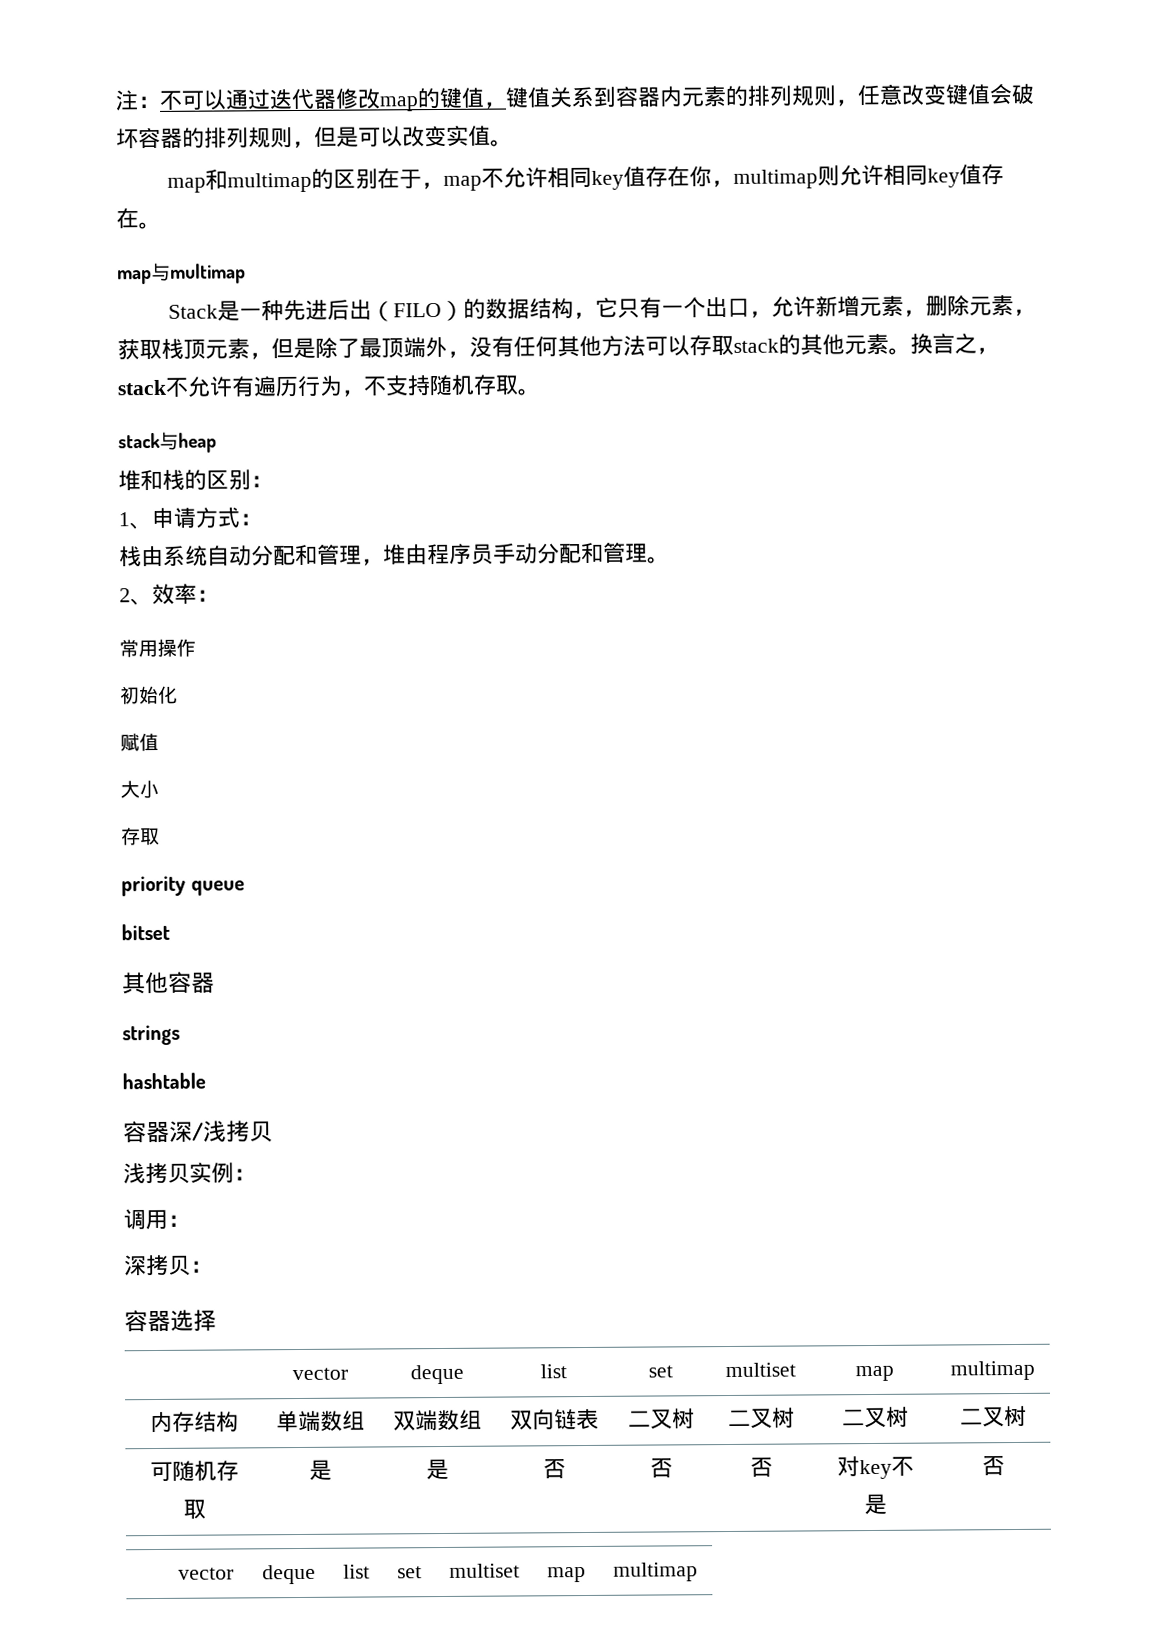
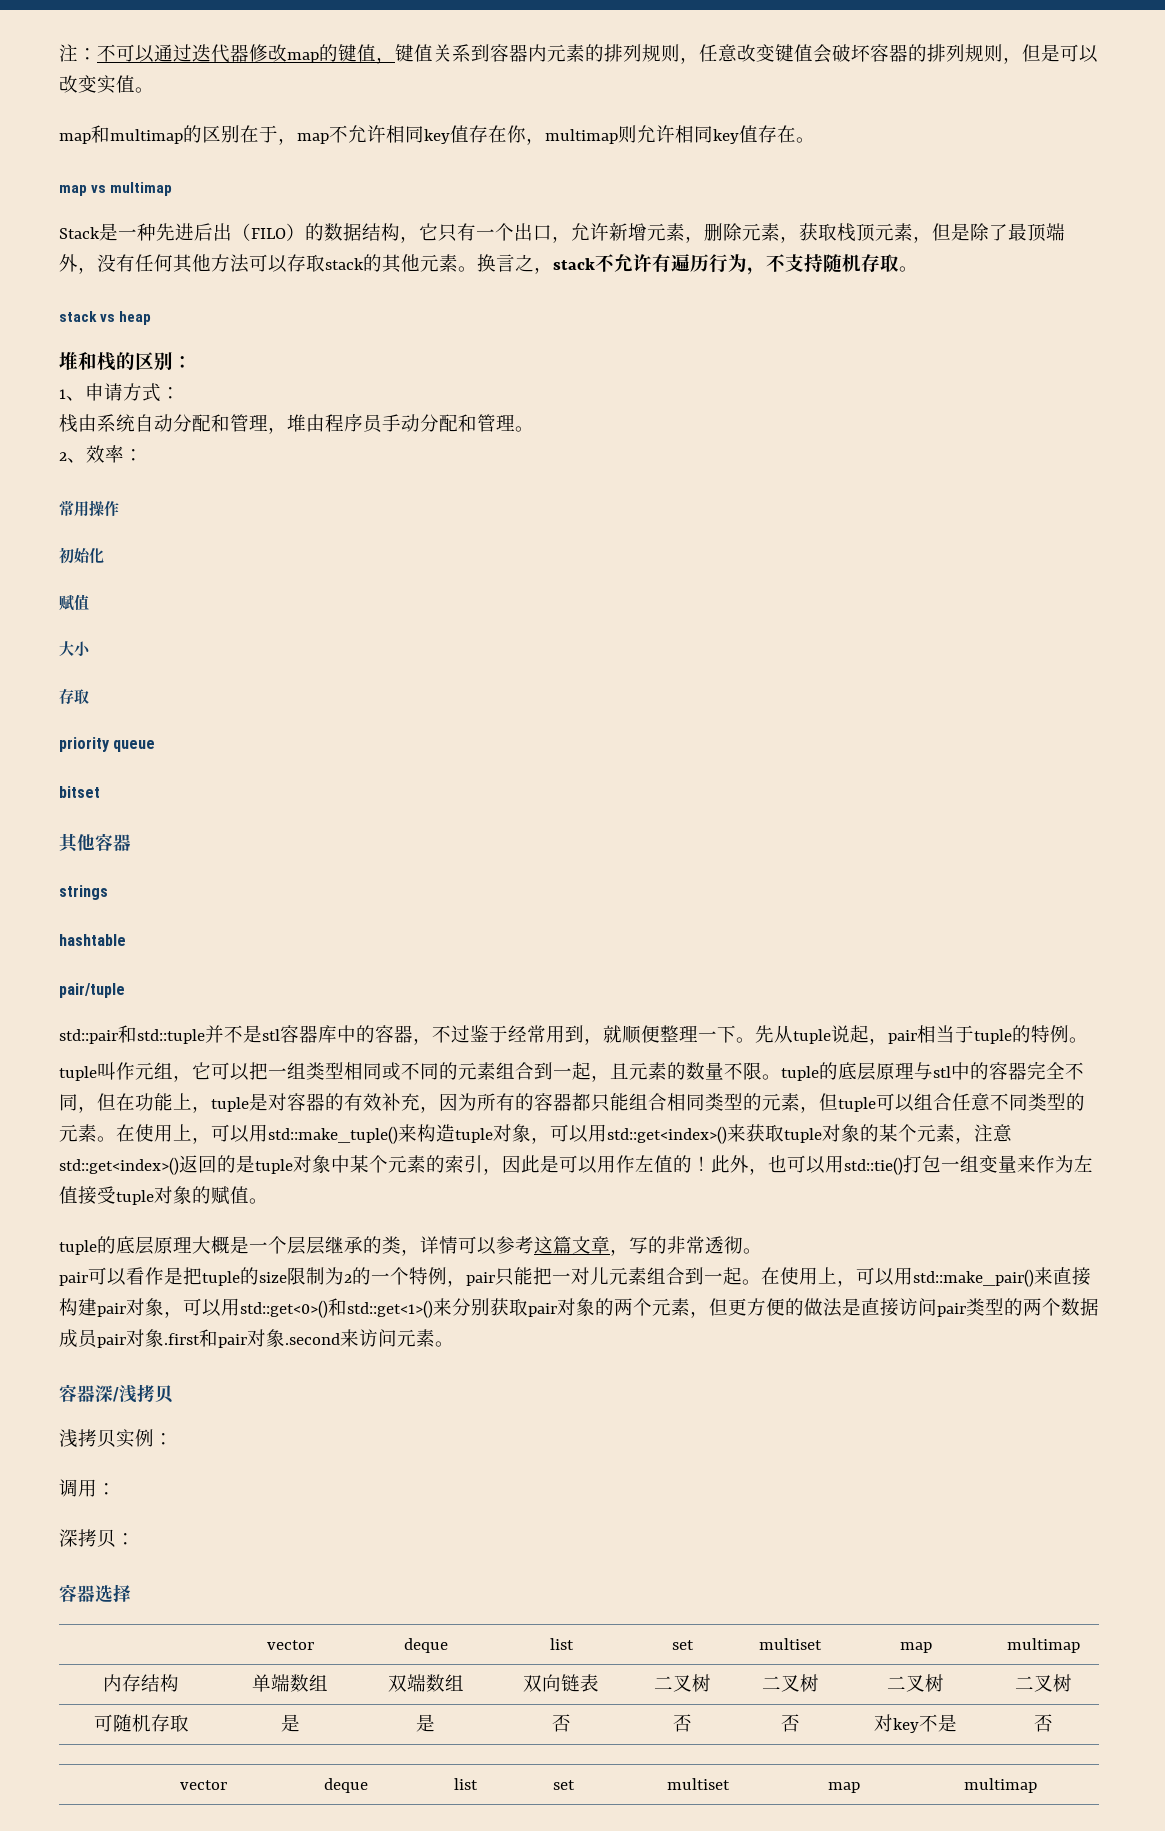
- map与multimap
+ map vs multimap
- stack与heap
+ stack vs heap
+ pair/tuple
+ std::pair和std::tuple并不是stl容器库中的容器，不过鉴于经常用到，就顺便整理一下。先从tuple说起，pair相当于tuple的特例。
+ tuple叫作元组，它可以把一组类型相同或不同的元素组合到一起，且元素的数量不限。tuple的底层原理与stl中的容器完全不同，但在功能上，tuple是对容器的有效补充，因为所有的容器都只能组合相同类型的元素，但tuple可以组合任意不同类型的元素。在使用上，可以用std::make_tuple()来构造tuple对象，可以用std::get<index>()来获取tuple对象的某个元素，注意std::get<index>()返回的是tuple对象中某个元素的索引，因此是可以用作左值的！此外，也可以用std::tie()打包一组变量来作为左值接受tuple对象的赋值。
+ tuple的底层原理大概是一个层层继承的类，详情可以参考这篇文章，写的非常透彻。
+ pair可以看作是把tuple的size限制为2的一个特例，pair只能把一对儿元素组合到一起。在使用上，可以用std::make_pair()来直接构建pair对象，可以用std::get<0>()和std::get<1>()来分别获取pair对象的两个元素，但更方便的做法是直接访问pair类型的两个数据成员pair对象.first和pair对象.second来访问元素。

